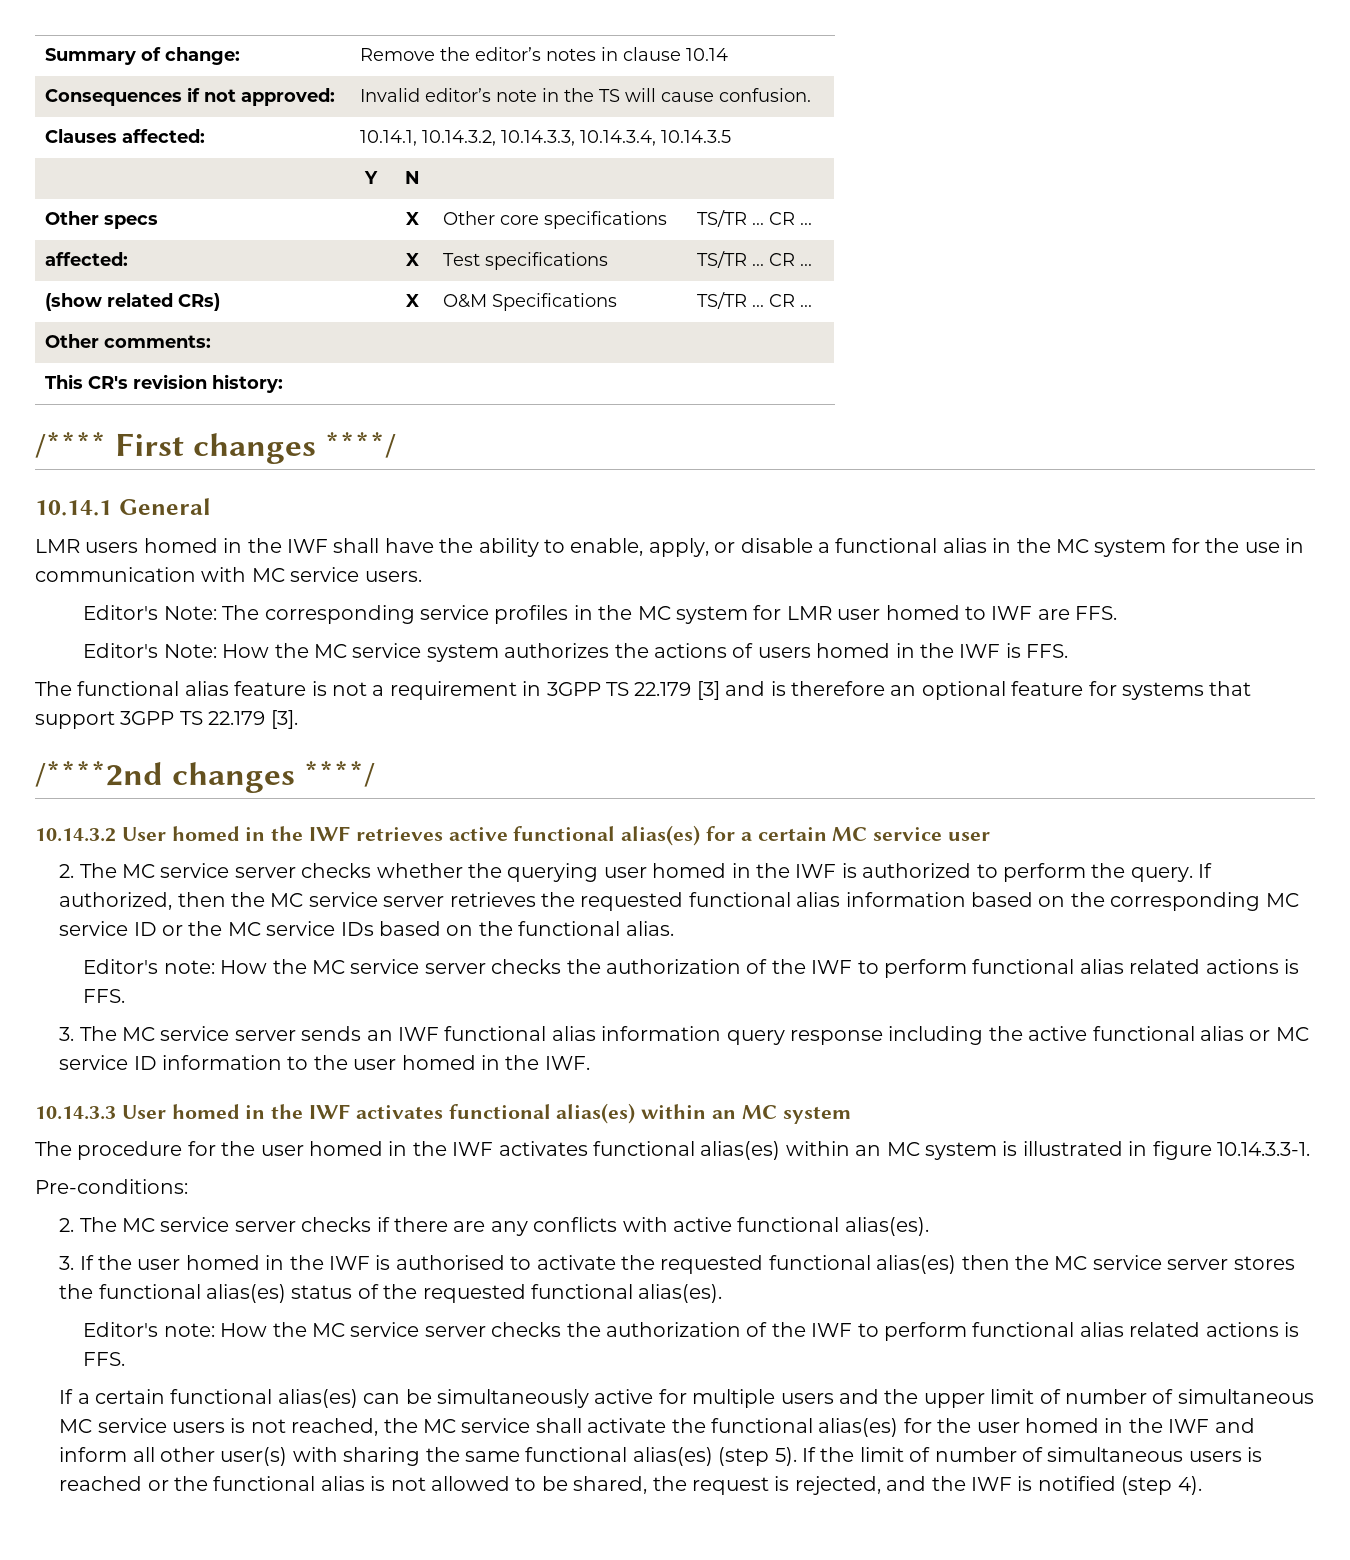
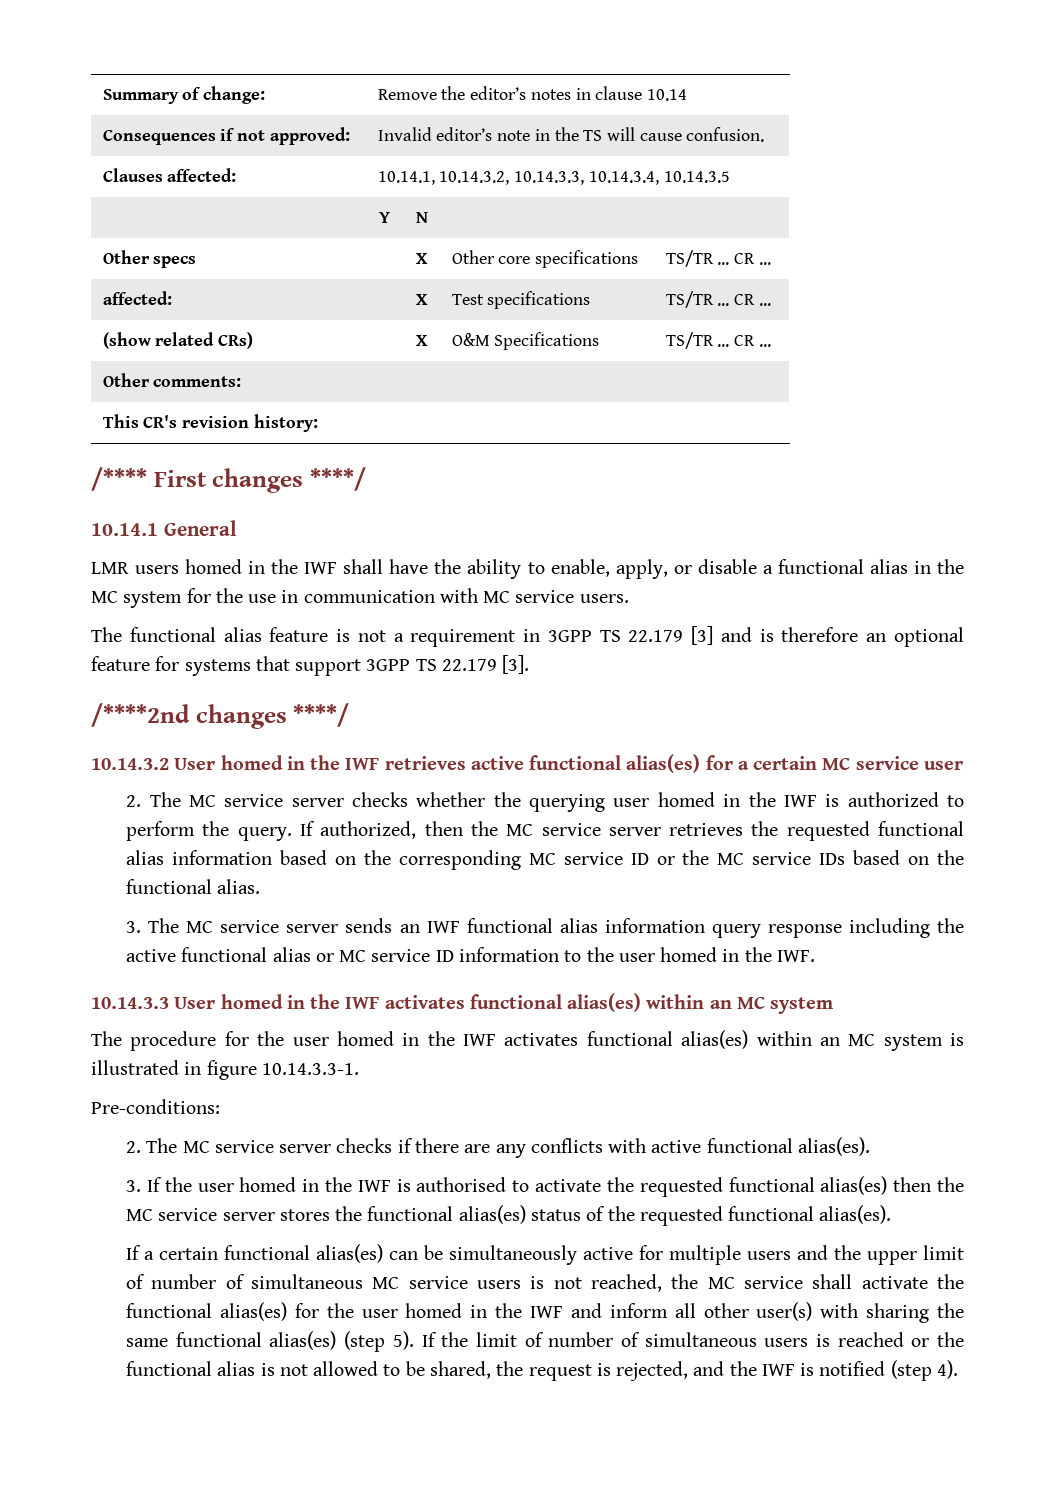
- Editor's Note: The corresponding service profiles in the MC system for LMR user homed to IWF are FFS.
- Editor's Note: How the MC service system authorizes the actions of users homed in the IWF is FFS.
  If authorized, then the MC service server retrieves the requested functional alias information based on the corresponding MC service ID or the MC service IDs based on the functional alias.
- Editor's note: How the MC service server checks the authorization of the IWF to perform functional alias related actions is FFS.
  3. If the user homed in the IWF is authorised to activate the requested functional alias(es) then the MC service server stores the functional alias(es) status of the requested functional alias(es).
- Editor's note: How the MC service server checks the authorization of the IWF to perform functional alias related actions is FFS.

